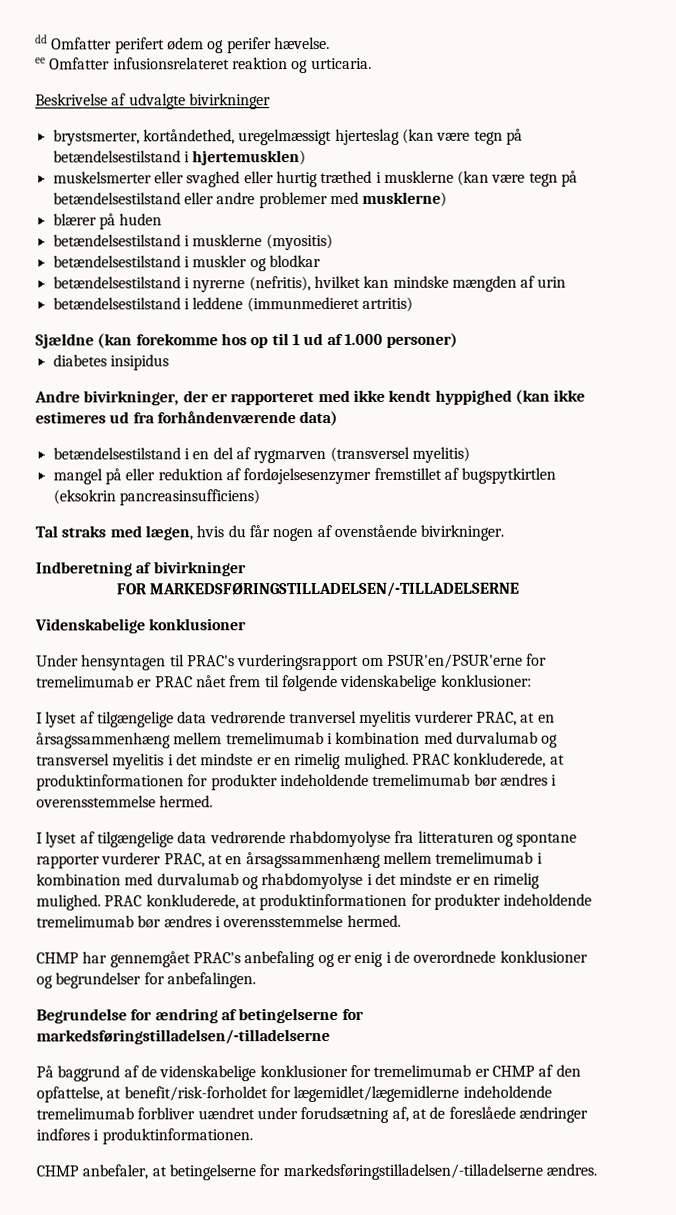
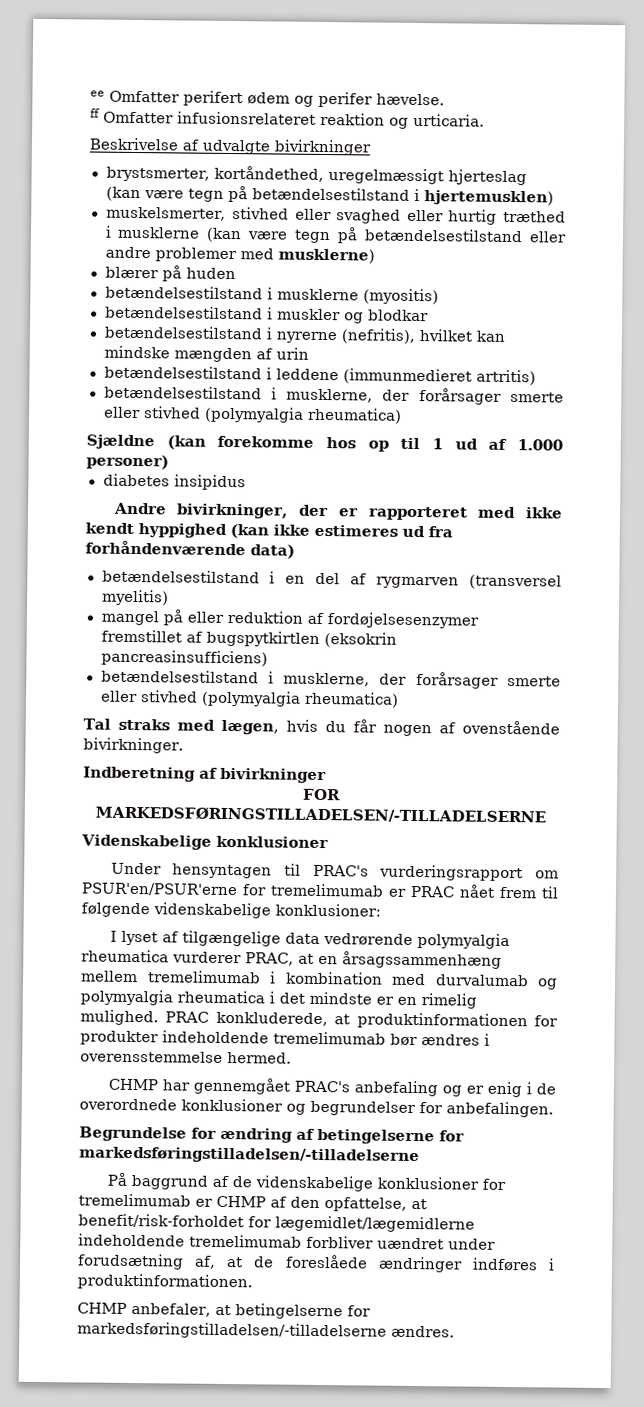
- dd Omfatter perifert ødem og perifer hævelse.
+ ee Omfatter perifert ødem og perifer hævelse.
- ee Omfatter infusionsrelateret reaktion og urticaria.
+ ff Omfatter infusionsrelateret reaktion og urticaria.
- muskelsmerter eller svaghed eller hurtig træthed i musklerne (kan være tegn på betændelsestilstand eller andre problemer med musklerne)
+ muskelsmerter, stivhed eller svaghed eller hurtig træthed i musklerne (kan være tegn på betændelsestilstand eller andre problemer med musklerne)
  betændelsestilstand i leddene (immunmedieret artritis)
+ betændelsestilstand i musklerne, der forårsager smerte eller stivhed (polymyalgia rheumatica)
  mangel på eller reduktion af fordøjelsesenzymer fremstillet af bugspytkirtlen (eksokrin pancreasinsufficiens)
+ betændelsestilstand i musklerne, der forårsager smerte eller stivhed (polymyalgia rheumatica)
- I lyset af tilgængelige data vedrørende tranversel myelitis vurderer PRAC, at en årsagssammenhæng mellem tremelimumab i kombination med durvalumab og transversel myelitis i det mindste er en rimelig mulighed. PRAC konkluderede, at produktinformationen for produkter indeholdende tremelimumab bør ændres i overensstemmelse hermed.
- I lyset af tilgængelige data vedrørende rhabdomyolyse fra litteraturen og spontane rapporter vurderer PRAC, at en årsagssammenhæng mellem tremelimumab i kombination med durvalumab og rhabdomyolyse i det mindste er en rimelig mulighed.
+ I lyset af tilgængelige data vedrørende polymyalgia rheumatica vurderer PRAC, at en årsagssammenhæng mellem tremelimumab i kombination med durvalumab og polymyalgia rheumatica i det mindste er en rimelig mulighed.

